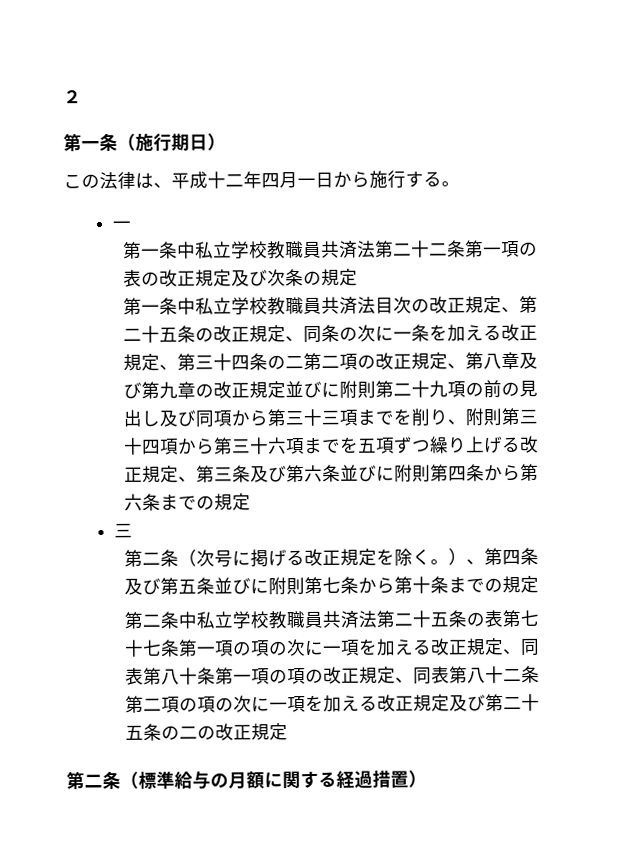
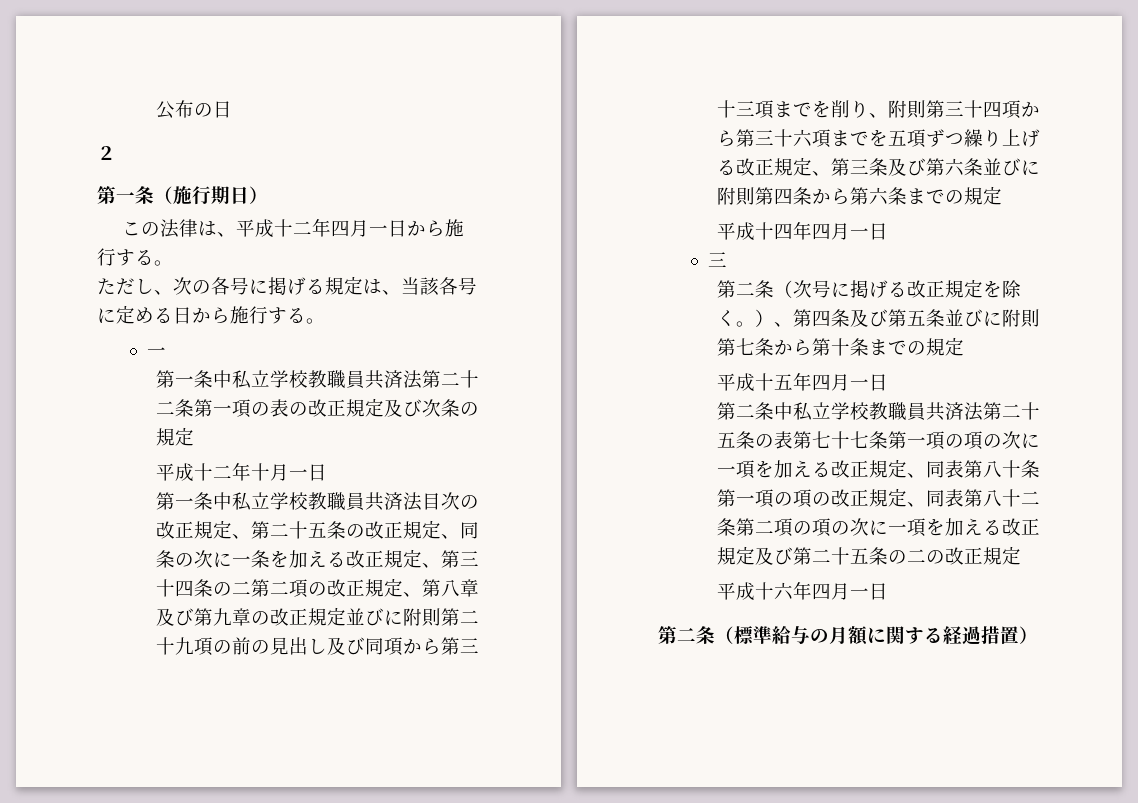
+ 公布の日
+ ただし、次の各号に掲げる規定は、当該各号に定める日から施行する。
+ 平成十二年十月一日
+ 平成十四年四月一日
+ 平成十五年四月一日
+ 平成十六年四月一日

